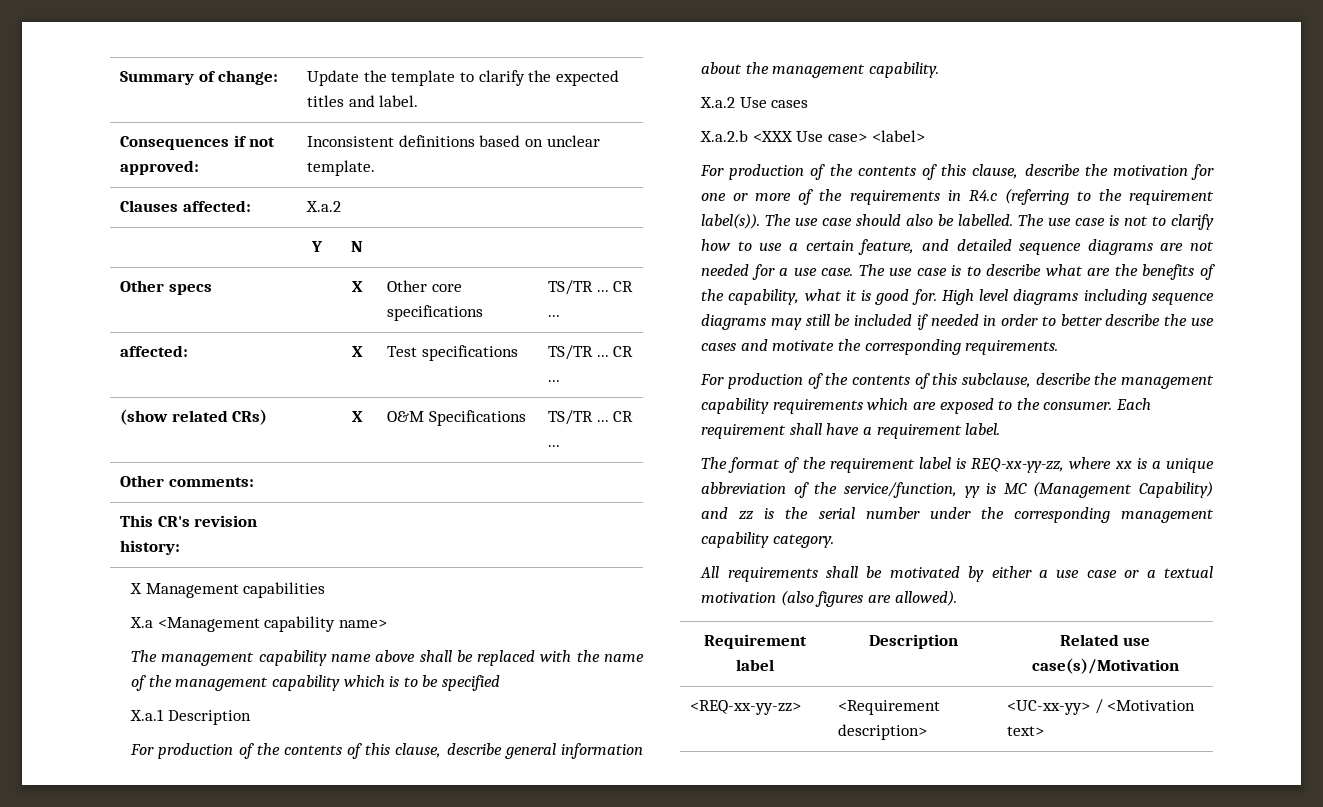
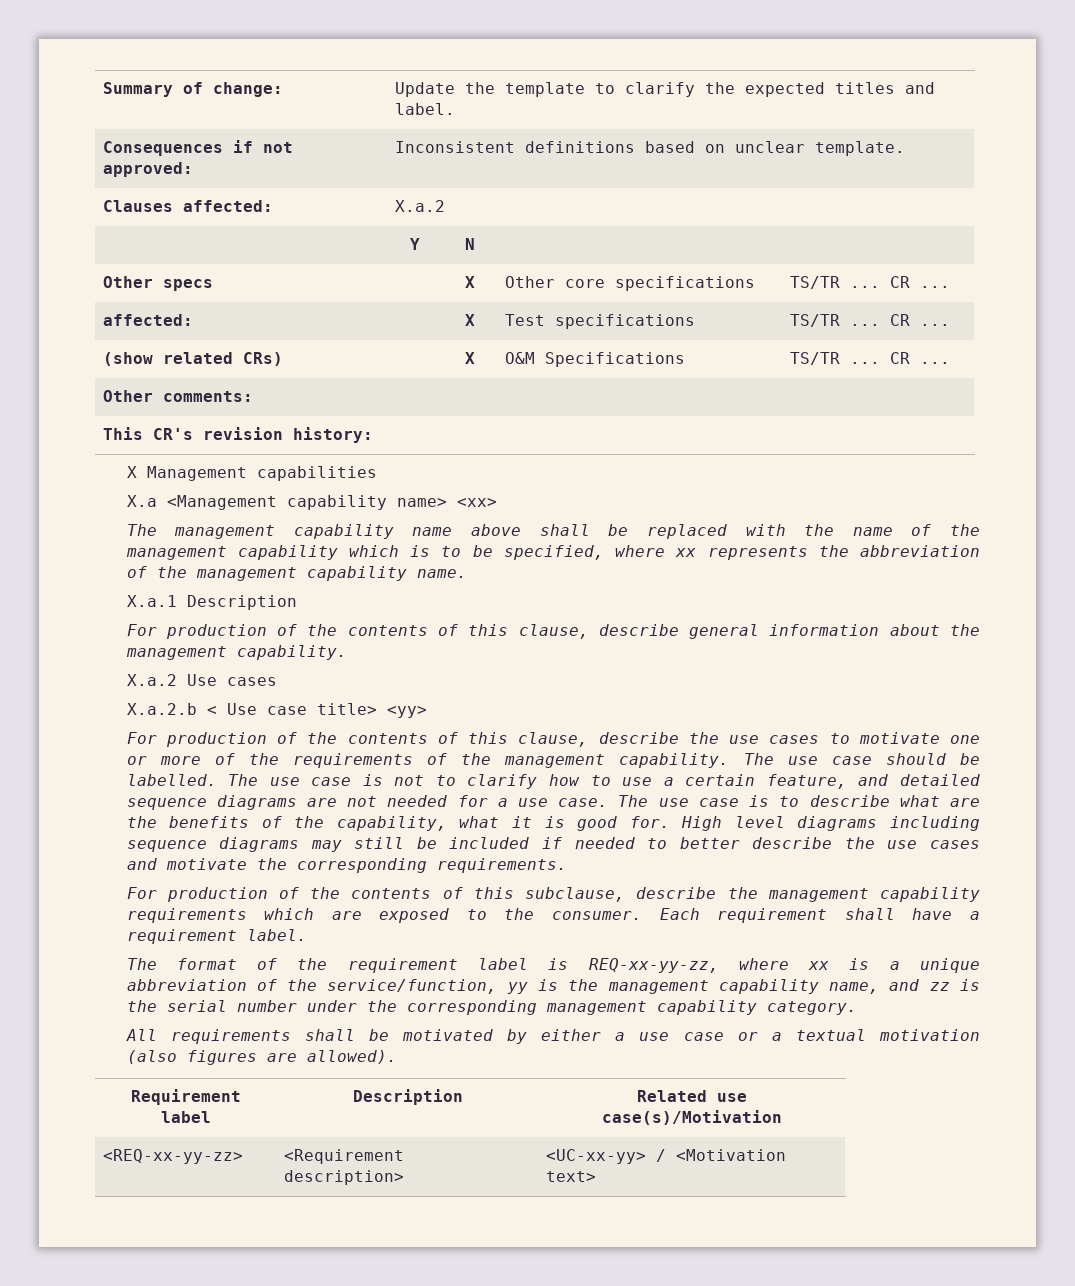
- X.a <Management capability name>
+ X.a <Management capability name> <xx>
- The management capability name above shall be replaced with the name of the management capability which is to be specified
+ The management capability name above shall be replaced with the name of the management capability which is to be specified, where xx represents the abbreviation of the management capability name.
- X.a.2.b <XXX Use case> <label>
+ X.a.2.b < Use case title> <yy>
- For production of the contents of this clause, describe the motivation for one or more of the requirements in R4.c (referring to the requirement label(s)).
+ For production of the contents of this clause, describe the use cases to motivate one or more of the requirements of the management capability.
- The use case should also be labelled.
+ The use case should be labelled.
- High level diagrams including sequence diagrams may still be included if needed in order to better describe the use cases and motivate the corresponding requirements.
+ High level diagrams including sequence diagrams may still be included if needed to better describe the use cases and motivate the corresponding requirements.
- The format of the requirement label is REQ-xx-yy-zz, where xx is a unique abbreviation of the service/function, yy is MC (Management Capability) and zz is the serial number under the corresponding management capability category.
+ The format of the requirement label is REQ-xx-yy-zz, where xx is a unique abbreviation of the service/function, yy is the management capability name, and zz is the serial number under the corresponding management capability category.

